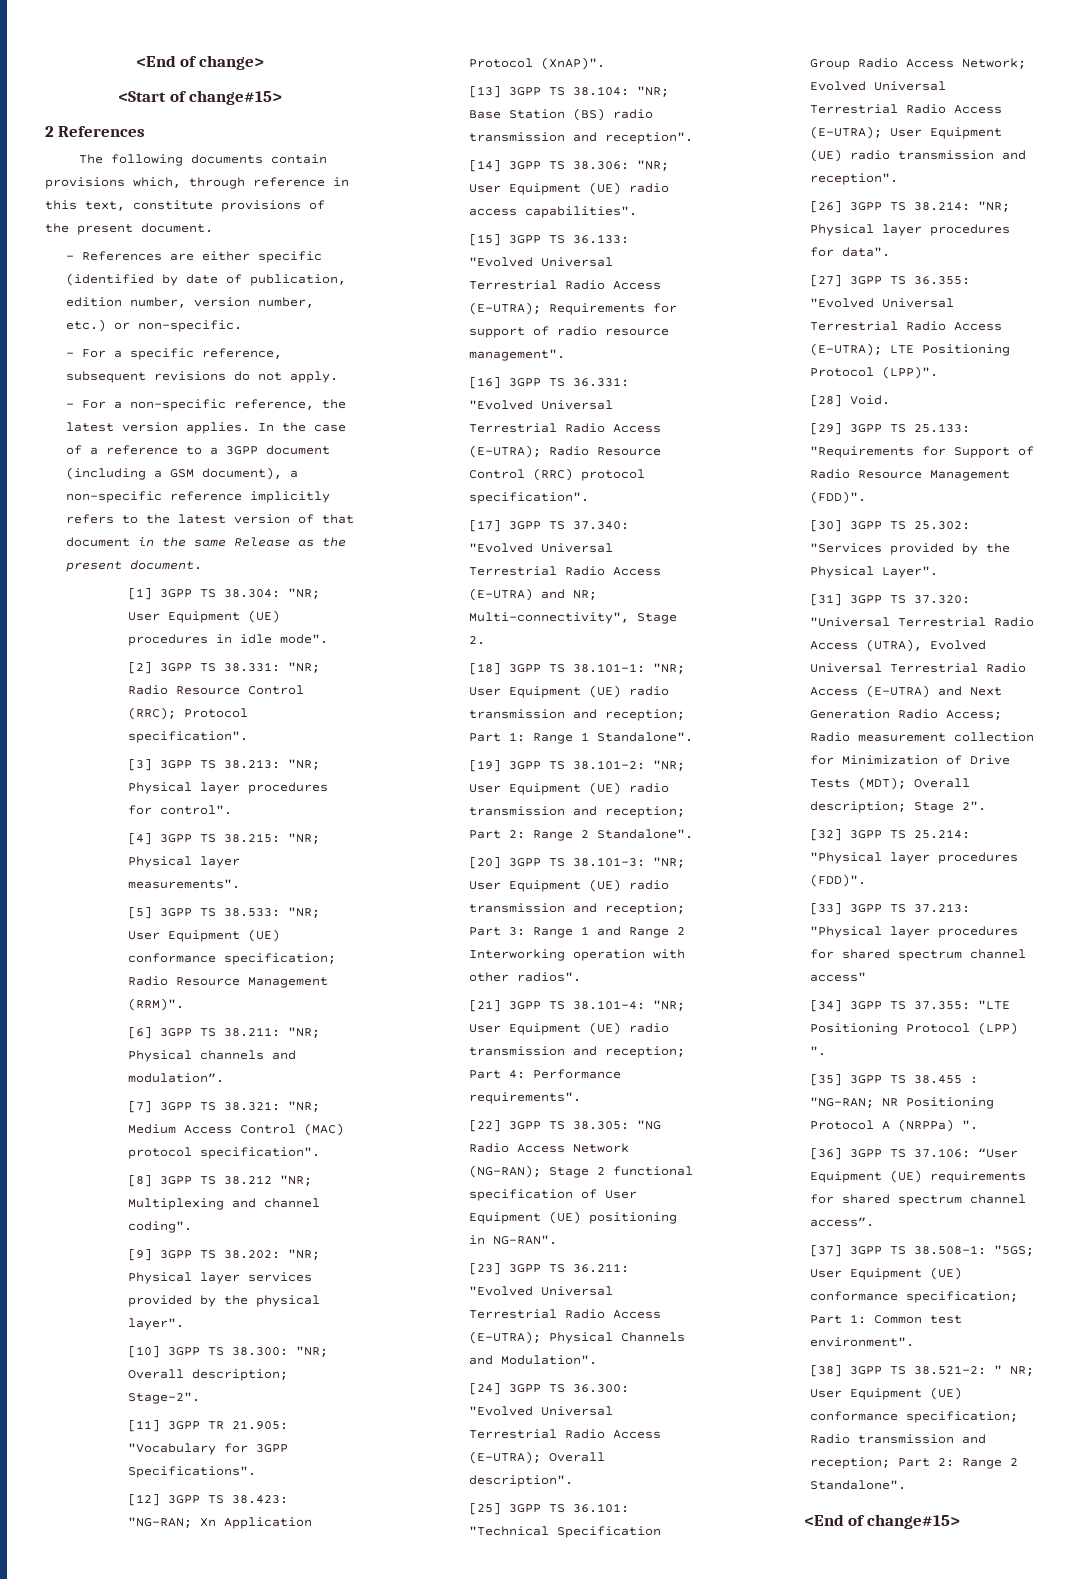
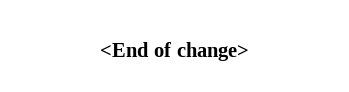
- <Start of change#15>
- 2 References
- The following documents contain provisions which, through reference in this text, constitute provisions of the present document.
- - References are either specific (identified by date of publication, edition number, version number, etc.) or non-specific.
- - For a specific reference, subsequent revisions do not apply.
- - For a non-specific reference, the latest version applies. In the case of a reference to a 3GPP document (including a GSM document), a non-specific reference implicitly refers to the latest version of that document in the same Release as the present document.
- [1] 3GPP TS 38.304: "NR; User Equipment (UE) procedures in idle mode".
- [2] 3GPP TS 38.331: "NR; Radio Resource Control (RRC); Protocol specification".
- [3] 3GPP TS 38.213: "NR; Physical layer procedures for control".
- [4] 3GPP TS 38.215: "NR; Physical layer measurements".
- [5] 3GPP TS 38.533: "NR; User Equipment (UE) conformance specification; Radio Resource Management (RRM)".
- [6] 3GPP TS 38.211: "NR; Physical channels and modulation”.
- [7] 3GPP TS 38.321: "NR; Medium Access Control (MAC) protocol specification".
- [8] 3GPP TS 38.212 "NR; Multiplexing and channel coding".
- [9] 3GPP TS 38.202: "NR; Physical layer services provided by the physical layer".
- [10] 3GPP TS 38.300: "NR; Overall description; Stage-2".
- [11] 3GPP TR 21.905: "Vocabulary for 3GPP Specifications".
- [12] 3GPP TS 38.423: "NG-RAN; Xn Application Protocol (XnAP)".
- [13] 3GPP TS 38.104: "NR; Base Station (BS) radio transmission and reception".
- [14] 3GPP TS 38.306: "NR; User Equipment (UE) radio access capabilities".
- [15] 3GPP TS 36.133: "Evolved Universal Terrestrial Radio Access (E-UTRA); Requirements for support of radio resource management".
- [16] 3GPP TS 36.331: "Evolved Universal Terrestrial Radio Access (E-UTRA); Radio Resource Control (RRC) protocol specification".
- [17] 3GPP TS 37.340: "Evolved Universal Terrestrial Radio Access (E-UTRA) and NR; Multi-connectivity", Stage 2.
- [18] 3GPP TS 38.101-1: "NR; User Equipment (UE) radio transmission and reception; Part 1: Range 1 Standalone".
- [19] 3GPP TS 38.101-2: "NR; User Equipment (UE) radio transmission and reception; Part 2: Range 2 Standalone".
- [20] 3GPP TS 38.101-3: "NR; User Equipment (UE) radio transmission and reception; Part 3: Range 1 and Range 2 Interworking operation with other radios".
- [21] 3GPP TS 38.101-4: "NR; User Equipment (UE) radio transmission and reception; Part 4: Performance requirements".
- [22] 3GPP TS 38.305: "NG Radio Access Network (NG-RAN); Stage 2 functional specification of User Equipment (UE) positioning in NG-RAN".
- [23] 3GPP TS 36.211: "Evolved Universal Terrestrial Radio Access (E-UTRA); Physical Channels and Modulation".
- [24] 3GPP TS 36.300: "Evolved Universal Terrestrial Radio Access (E-UTRA); Overall description".
- [25] 3GPP TS 36.101: "Technical Specification Group Radio Access Network; Evolved Universal Terrestrial Radio Access (E-UTRA); User Equipment (UE) radio transmission and reception".
- [26] 3GPP TS 38.214: "NR; Physical layer procedures for data".
- [27] 3GPP TS 36.355: "Evolved Universal Terrestrial Radio Access (E-UTRA); LTE Positioning Protocol (LPP)".
- [28] Void.
- [29] 3GPP TS 25.133: "Requirements for Support of Radio Resource Management (FDD)".
- [30] 3GPP TS 25.302: "Services provided by the Physical Layer".
- [31] 3GPP TS 37.320: "Universal Terrestrial Radio Access (UTRA), Evolved Universal Terrestrial Radio Access (E-UTRA) and Next Generation Radio Access; Radio measurement collection for Minimization of Drive Tests (MDT); Overall description; Stage 2".
- [32] 3GPP TS 25.214: "Physical layer procedures (FDD)".
- [33] 3GPP TS 37.213: "Physical layer procedures for shared spectrum channel access"
- [34] 3GPP TS 37.355: "LTE Positioning Protocol (LPP) ".
- [35] 3GPP TS 38.455 : "NG-RAN; NR Positioning Protocol A (NRPPa) ".
- [36] 3GPP TS 37.106: “User Equipment (UE) requirements for shared spectrum channel access”.
- [37] 3GPP TS 38.508-1: "5GS; User Equipment (UE) conformance specification; Part 1: Common test environment".
- [38] 3GPP TS 38.521-2: " NR; User Equipment (UE) conformance specification; Radio transmission and reception; Part 2: Range 2 Standalone".
- <End of change#15>

